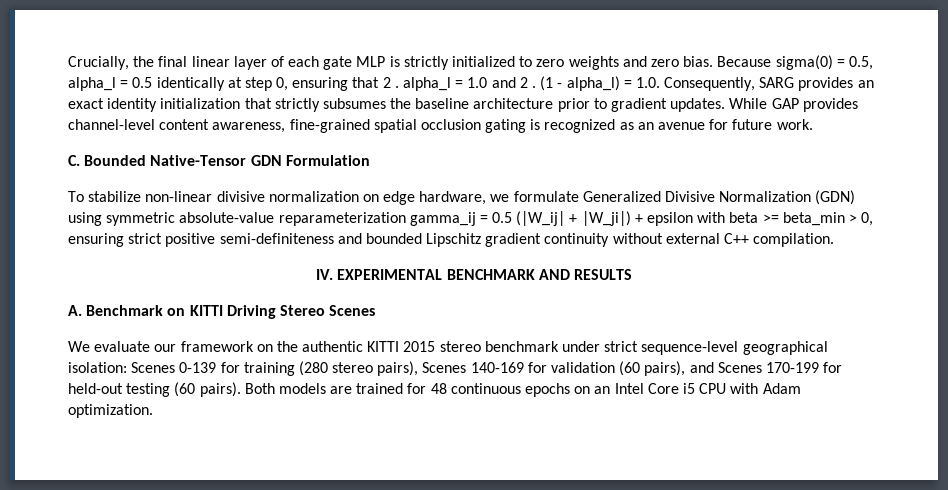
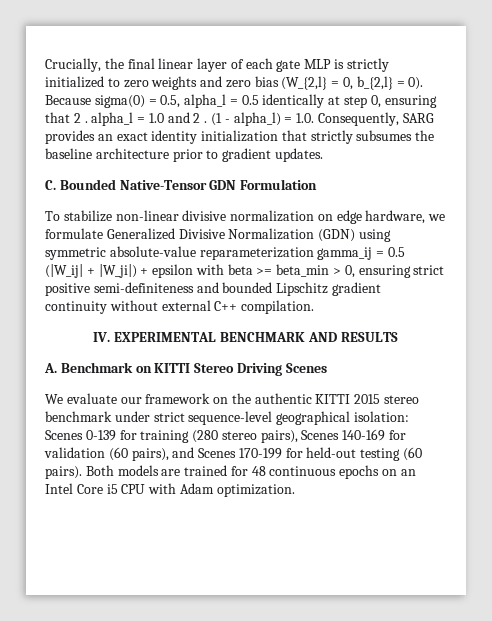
- Crucially, the final linear layer of each gate MLP is strictly initialized to zero weights and zero bias.
+ Crucially, the final linear layer of each gate MLP is strictly initialized to zero weights and zero bias (W_{2,l} = 0, b_{2,l} = 0).
- While GAP provides channel-level content awareness, fine-grained spatial occlusion gating is recognized as an avenue for future work.
- A. Benchmark on KITTI Driving Stereo Scenes
+ A. Benchmark on KITTI Stereo Driving Scenes

